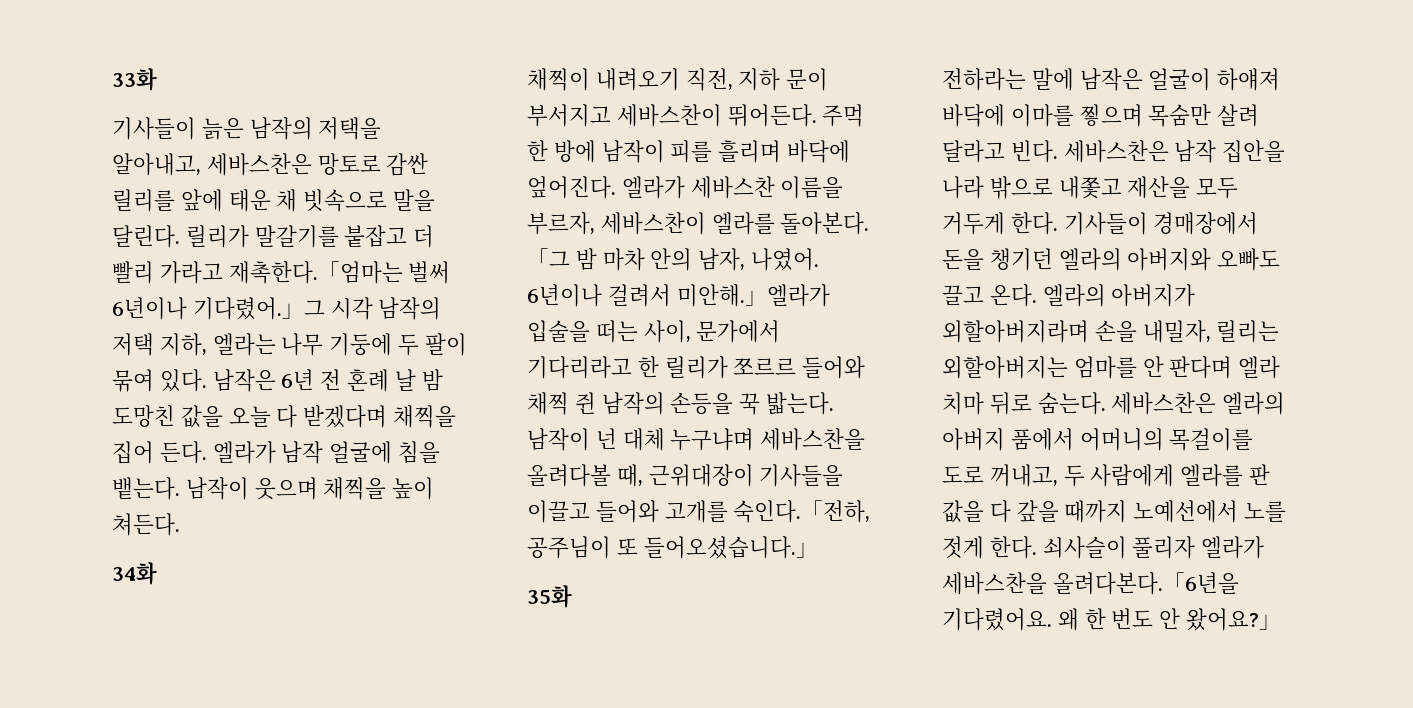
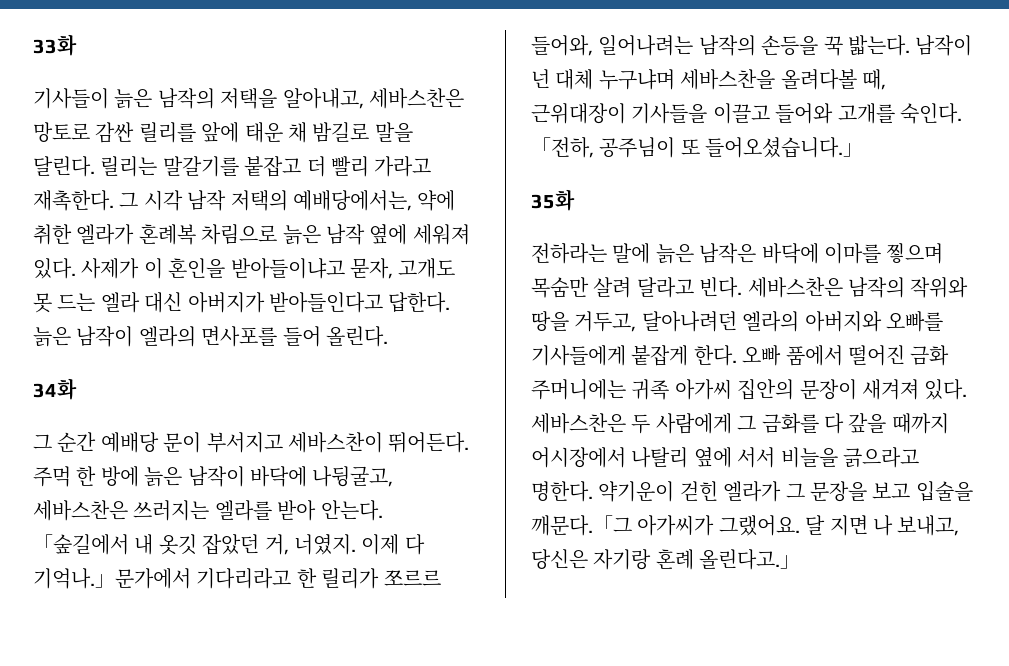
- 기사들이 늙은 남작의 저택을 알아내고, 세바스찬은 망토로 감싼 릴리를 앞에 태운 채 빗속으로 말을 달린다.
+ 기사들이 늙은 남작의 저택을 알아내고, 세바스찬은 망토로 감싼 릴리를 앞에 태운 채 밤길로 말을 달린다.
- 릴리가 말갈기를 붙잡고 더 빨리 가라고 재촉한다.
+ 릴리는 말갈기를 붙잡고 더 빨리 가라고 재촉한다.
- 「엄마는 벌써 6년이나 기다렸어.」그 시각 남작의 저택 지하, 엘라는 나무 기둥에 두 팔이 묶여 있다. 남작은 6년 전 혼례 날 밤 도망친 값을 오늘 다 받겠다며 채찍을 집어 든다. 엘라가 남작 얼굴에 침을 뱉는다. 남작이 웃으며 채찍을 높이 쳐든다.
+ 그 시각 남작 저택의 예배당에서는, 약에 취한 엘라가 혼례복 차림으로 늙은 남작 옆에 세워져 있다. 사제가 이 혼인을 받아들이냐고 묻자, 고개도 못 드는 엘라 대신 아버지가 받아들인다고 답한다. 늙은 남작이 엘라의 면사포를 들어 올린다.
  34화
- 채찍이 내려오기 직전, 지하 문이 부서지고 세바스찬이 뛰어든다.
+ 그 순간 예배당 문이 부서지고 세바스찬이 뛰어든다.
- 주먹 한 방에 남작이 피를 흘리며 바닥에 엎어진다. 엘라가 세바스찬 이름을 부르자, 세바스찬이 엘라를 돌아본다.「그 밤 마차 안의 남자, 나였어. 6년이나 걸려서 미안해.」엘라가 입술을 떠는 사이, 문가에서 기다리라고 한 릴리가 쪼르르 들어와 채찍 쥔 남작의 손등을 꾹 밟는다.
+ 주먹 한 방에 늙은 남작이 바닥에 나뒹굴고, 세바스찬은 쓰러지는 엘라를 받아 안는다.「숲길에서 내 옷깃 잡았던 거, 너였지. 이제 다 기억나.」문가에서 기다리라고 한 릴리가 쪼르르 들어와, 일어나려는 남작의 손등을 꾹 밟는다.
- 전하라는 말에 남작은 얼굴이 하얘져 바닥에 이마를 찧으며 목숨만 살려 달라고 빈다.
+ 전하라는 말에 늙은 남작은 바닥에 이마를 찧으며 목숨만 살려 달라고 빈다.
- 세바스찬은 남작 집안을 나라 밖으로 내쫓고 재산을 모두 거두게 한다. 기사들이 경매장에서 돈을 챙기던 엘라의 아버지와 오빠도 끌고 온다. 엘라의 아버지가 외할아버지라며 손을 내밀자, 릴리는 외할아버지는 엄마를 안 판다며 엘라 치마 뒤로 숨는다. 세바스찬은 엘라의 아버지 품에서 어머니의 목걸이를 도로 꺼내고, 두 사람에게 엘라를 판 값을 다 갚을 때까지 노예선에서 노를 젓게 한다. 쇠사슬이 풀리자 엘라가 세바스찬을 올려다본다.「6년을 기다렸어요. 왜 한 번도 안 왔어요?」
+ 세바스찬은 남작의 작위와 땅을 거두고, 달아나려던 엘라의 아버지와 오빠를 기사들에게 붙잡게 한다. 오빠 품에서 떨어진 금화 주머니에는 귀족 아가씨 집안의 문장이 새겨져 있다. 세바스찬은 두 사람에게 그 금화를 다 갚을 때까지 어시장에서 나탈리 옆에 서서 비늘을 긁으라고 명한다. 약기운이 걷힌 엘라가 그 문장을 보고 입술을 깨문다.「그 아가씨가 그랬어요. 달 지면 나 보내고, 당신은 자기랑 혼례 올린다고.」

